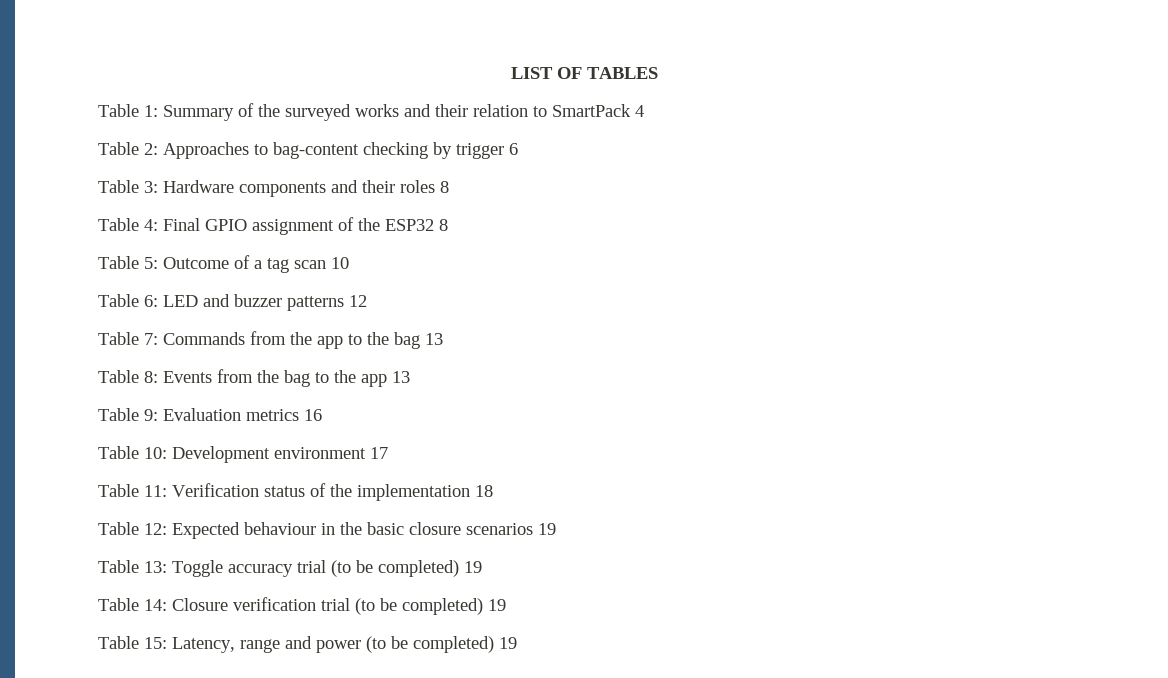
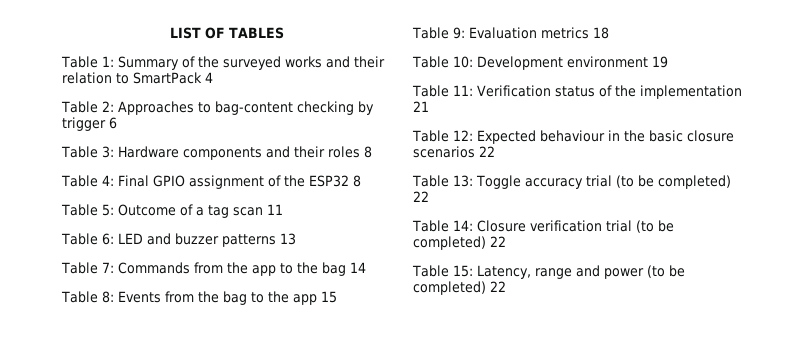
- Table 5: Outcome of a tag scan 10
+ Table 5: Outcome of a tag scan 11
- Table 6: LED and buzzer patterns 12
+ Table 6: LED and buzzer patterns 13
- Table 7: Commands from the app to the bag 13
+ Table 7: Commands from the app to the bag 14
- Table 8: Events from the bag to the app 13
+ Table 8: Events from the bag to the app 15
- Table 9: Evaluation metrics 16
+ Table 9: Evaluation metrics 18
- Table 10: Development environment 17
+ Table 10: Development environment 19
- Table 11: Verification status of the implementation 18
+ Table 11: Verification status of the implementation 21
- Table 12: Expected behaviour in the basic closure scenarios 19
+ Table 12: Expected behaviour in the basic closure scenarios 22
- Table 13: Toggle accuracy trial (to be completed) 19
+ Table 13: Toggle accuracy trial (to be completed) 22
- Table 14: Closure verification trial (to be completed) 19
+ Table 14: Closure verification trial (to be completed) 22
- Table 15: Latency, range and power (to be completed) 19
+ Table 15: Latency, range and power (to be completed) 22

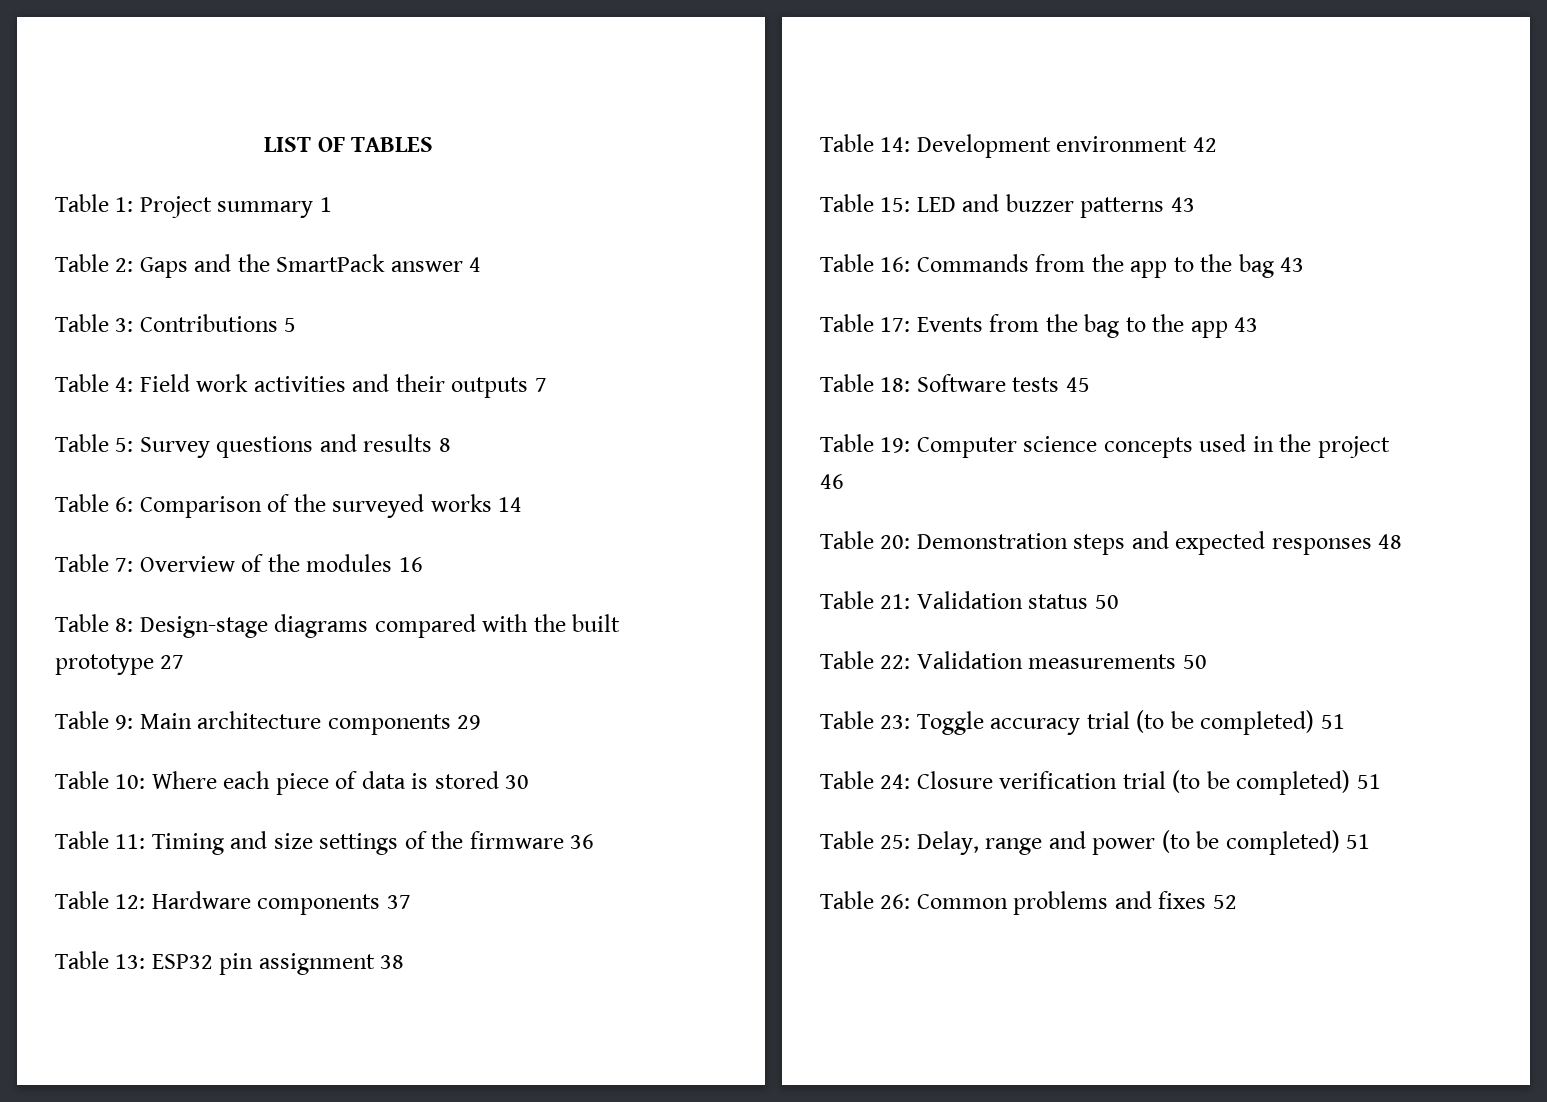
- Table 1: Summary of the surveyed works and their relation to SmartPack 4
- Table 2: Approaches to bag-content checking by trigger 6
- Table 3: Hardware components and their roles 8
- Table 4: Final GPIO assignment of the ESP32 8
- Table 5: Outcome of a tag scan 11
- Table 6: LED and buzzer patterns 13
- Table 7: Commands from the app to the bag 14
- Table 8: Events from the bag to the app 15
- Table 9: Evaluation metrics 18
- Table 10: Development environment 19
- Table 11: Verification status of the implementation 21
- Table 12: Expected behaviour in the basic closure scenarios 22
- Table 13: Toggle accuracy trial (to be completed) 22
- Table 14: Closure verification trial (to be completed) 22
- Table 15: Latency, range and power (to be completed) 22
+ Table 1: Project summary 1
+ Table 2: Gaps and the SmartPack answer 4
+ Table 3: Contributions 5
+ Table 4: Field work activities and their outputs 7
+ Table 5: Survey questions and results 8
+ Table 6: Comparison of the surveyed works 14
+ Table 7: Overview of the modules 16
+ Table 8: Design-stage diagrams compared with the built prototype 27
+ Table 9: Main architecture components 29
+ Table 10: Where each piece of data is stored 30
+ Table 11: Timing and size settings of the firmware 36
+ Table 12: Hardware components 37
+ Table 13: ESP32 pin assignment 38
+ Table 14: Development environment 42
+ Table 15: LED and buzzer patterns 43
+ Table 16: Commands from the app to the bag 43
+ Table 17: Events from the bag to the app 43
+ Table 18: Software tests 45
+ Table 19: Computer science concepts used in the project 46
+ Table 20: Demonstration steps and expected responses 48
+ Table 21: Validation status 50
+ Table 22: Validation measurements 50
+ Table 23: Toggle accuracy trial (to be completed) 51
+ Table 24: Closure verification trial (to be completed) 51
+ Table 25: Delay, range and power (to be completed) 51
+ Table 26: Common problems and fixes 52

